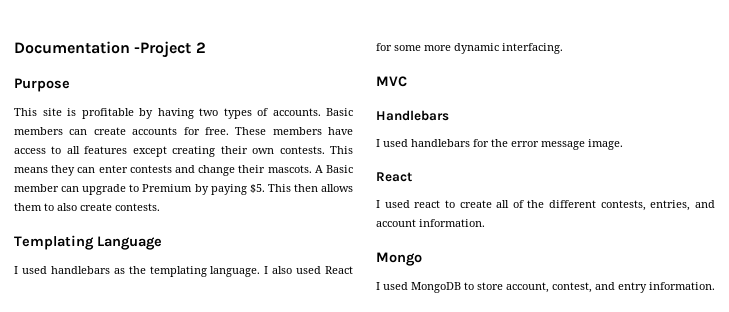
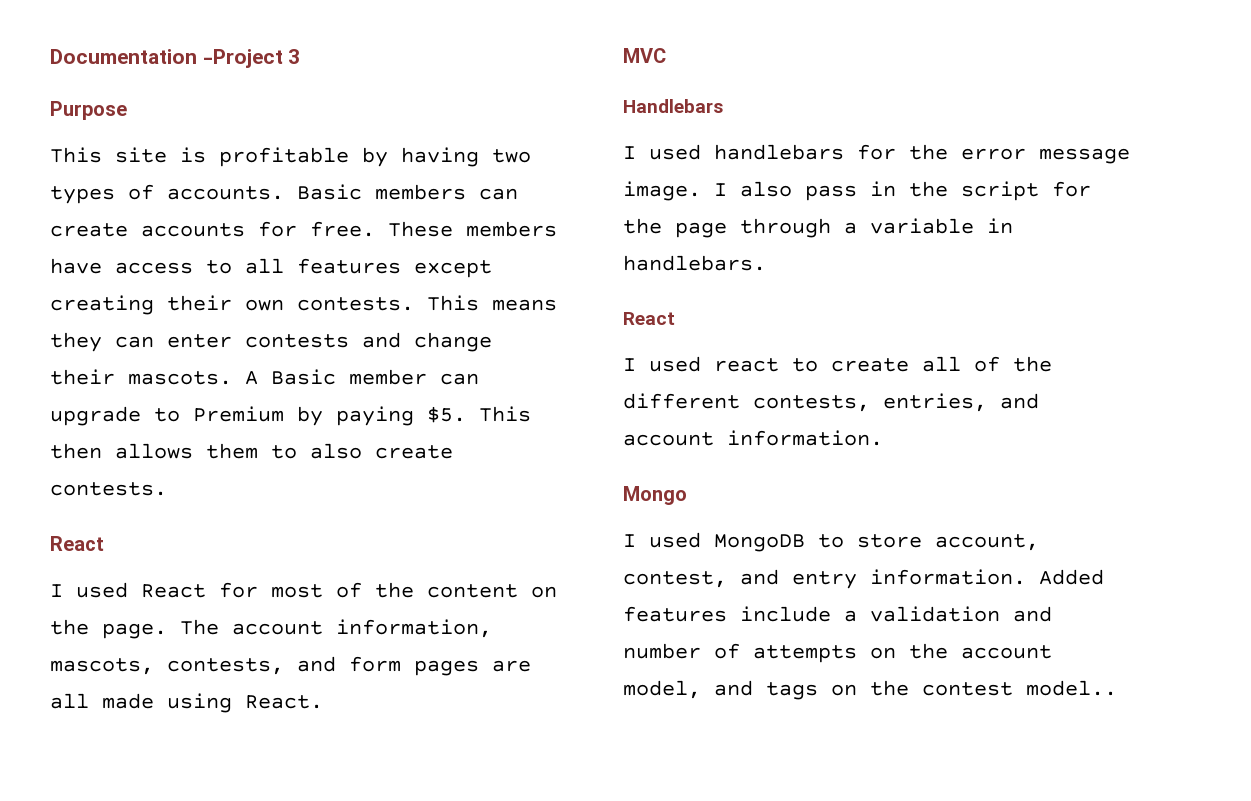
- Documentation -Project 2
+ Documentation -Project 3
  This then allows them to also create contests.
- Templating Language
- I used handlebars as the templating language. I also used React for some more dynamic interfacing.
+ React
+ I used React for most of the content on the page. The account information, mascots, contests, and form pages are all made using React.
+ I also pass in the script for the page through a variable in handlebars.
+ Added features include a validation and number of attempts on the account model, and tags on the contest model..

